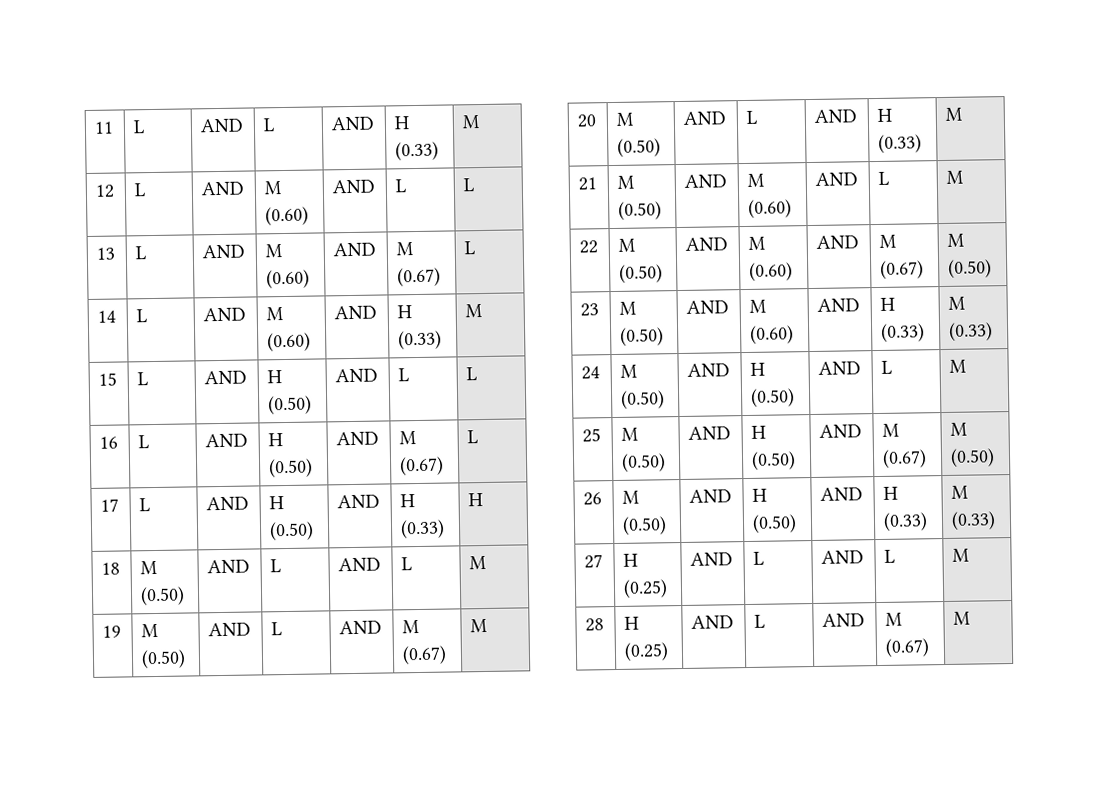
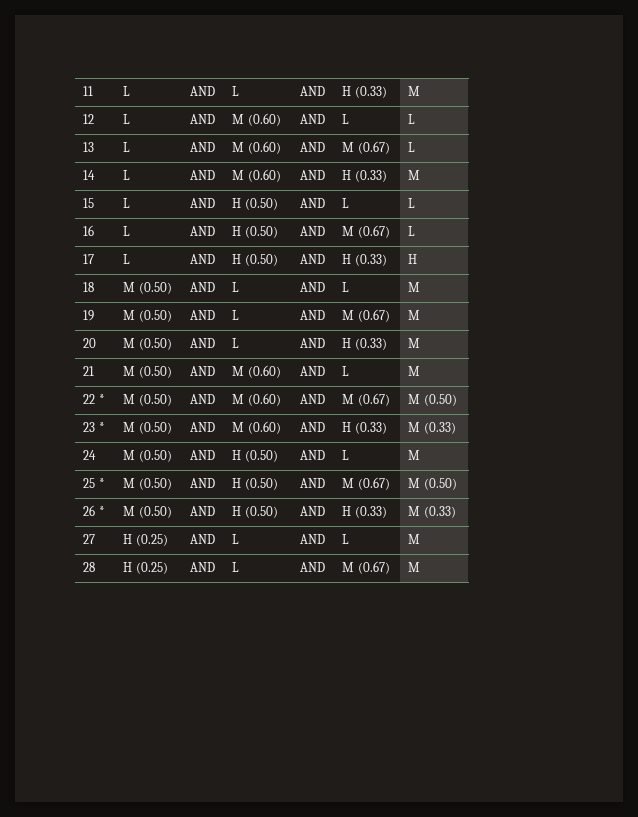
- 22 | M (0.50) | AND | M (0.60) | AND | M (0.67) | M (0.50)
+ 22 * | M (0.50) | AND | M (0.60) | AND | M (0.67) | M (0.50)
- 23 | M (0.50) | AND | M (0.60) | AND | H (0.33) | M (0.33)
+ 23 * | M (0.50) | AND | M (0.60) | AND | H (0.33) | M (0.33)
- 25 | M (0.50) | AND | H (0.50) | AND | M (0.67) | M (0.50)
+ 25 * | M (0.50) | AND | H (0.50) | AND | M (0.67) | M (0.50)
- 26 | M (0.50) | AND | H (0.50) | AND | H (0.33) | M (0.33)
+ 26 * | M (0.50) | AND | H (0.50) | AND | H (0.33) | M (0.33)

